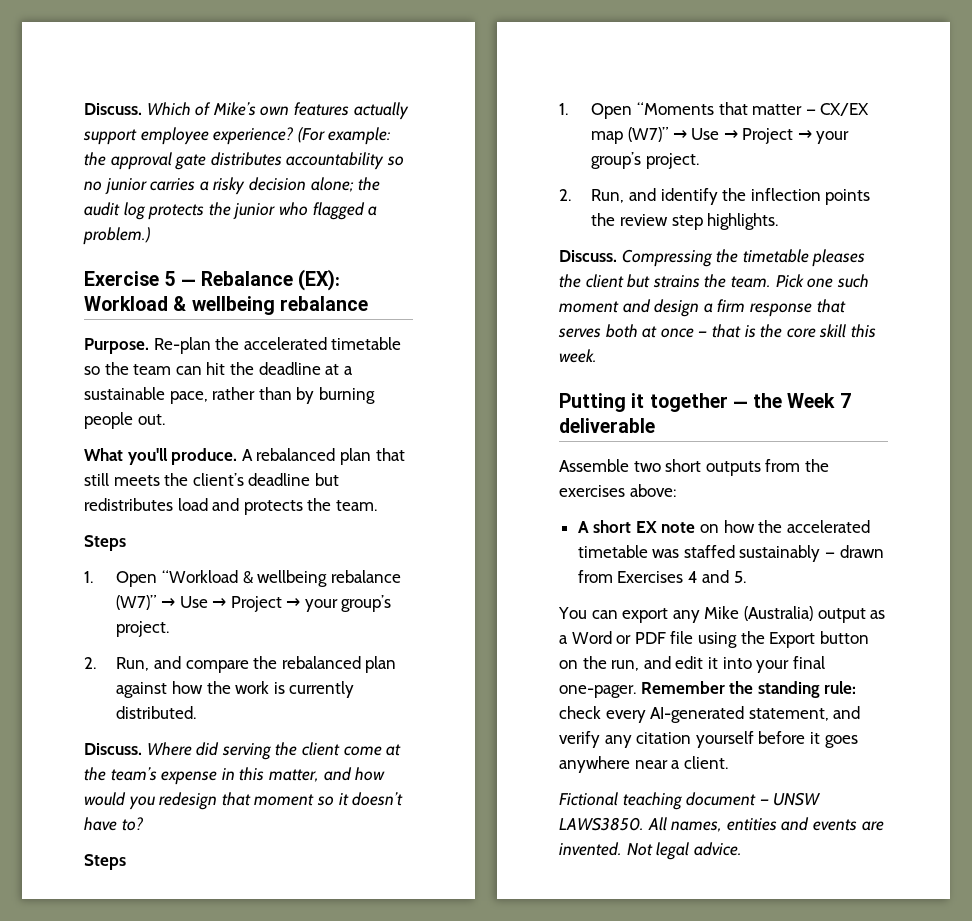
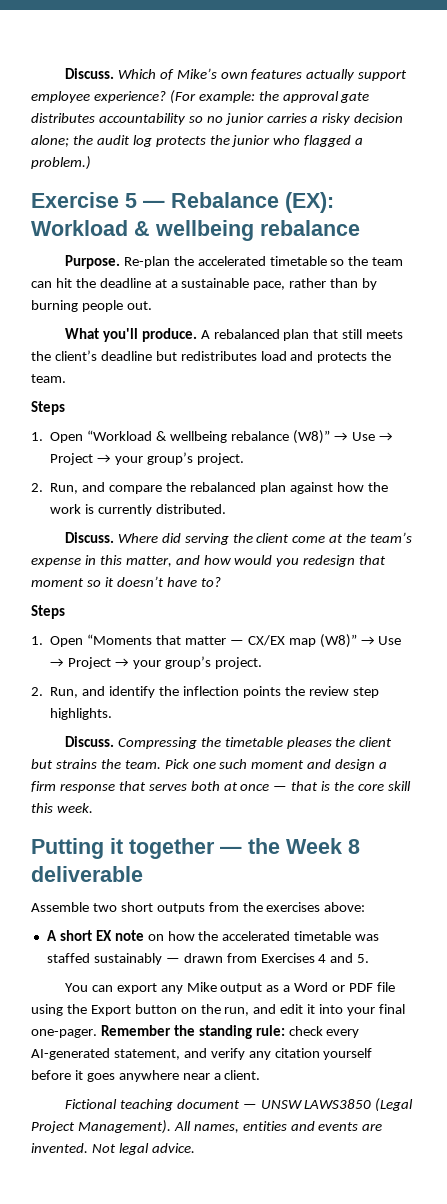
- 1. Open “Workload & wellbeing rebalance (W7)” → Use → Project → your group’s project.
+ 1. Open “Workload & wellbeing rebalance (W8)” → Use → Project → your group’s project.
- 1. Open “Moments that matter — CX/EX map (W7)” → Use → Project → your group’s project.
+ 1. Open “Moments that matter — CX/EX map (W8)” → Use → Project → your group’s project.
- Putting it together — the Week 7 deliverable
+ Putting it together — the Week 8 deliverable
- You can export any Mike (Australia) output as a Word or PDF file using the Export button on the run, and edit it into your final one-pager.
+ You can export any Mike output as a Word or PDF file using the Export button on the run, and edit it into your final one-pager.
- Fictional teaching document — UNSW LAWS3850.
+ Fictional teaching document — UNSW LAWS3850 (Legal Project Management).

